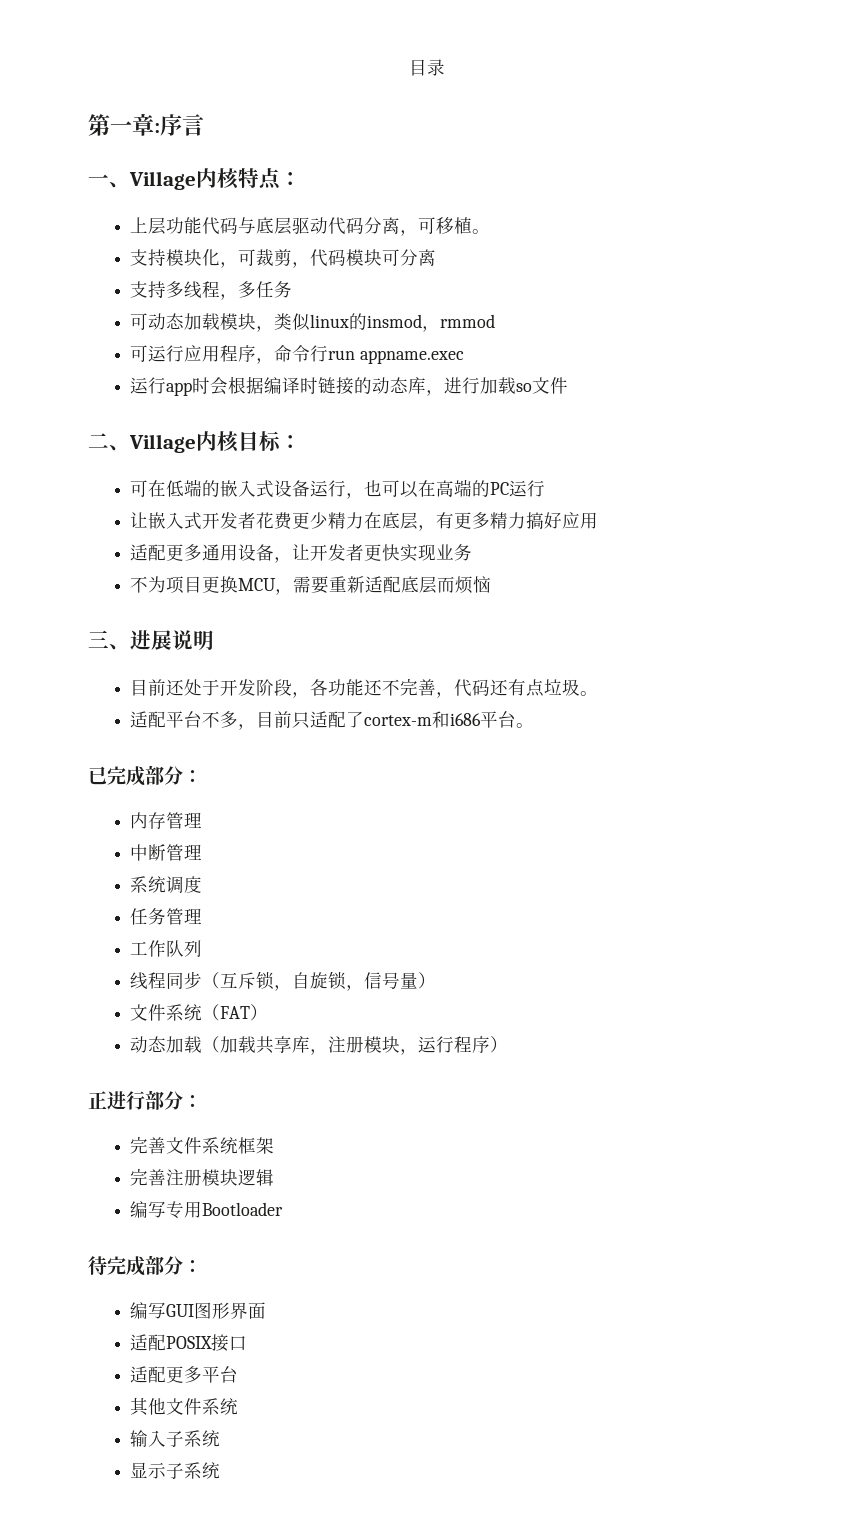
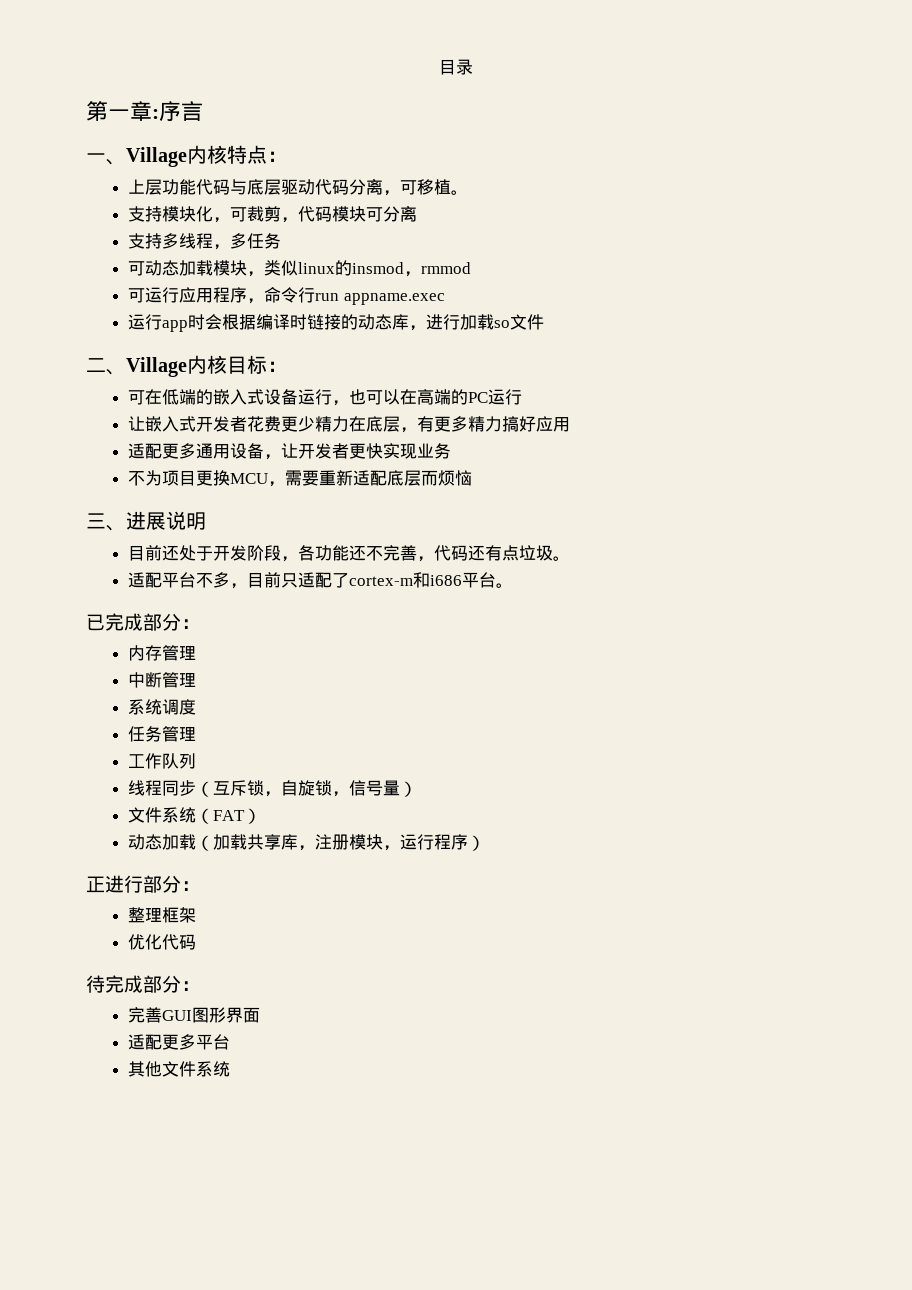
- 完善文件系统框架
- 完善注册模块逻辑
- 编写专用Bootloader
+ 整理框架
+ 优化代码
- 编写GUI图形界面
+ 完善GUI图形界面
- 适配POSIX接口
- 输入子系统
- 显示子系统

